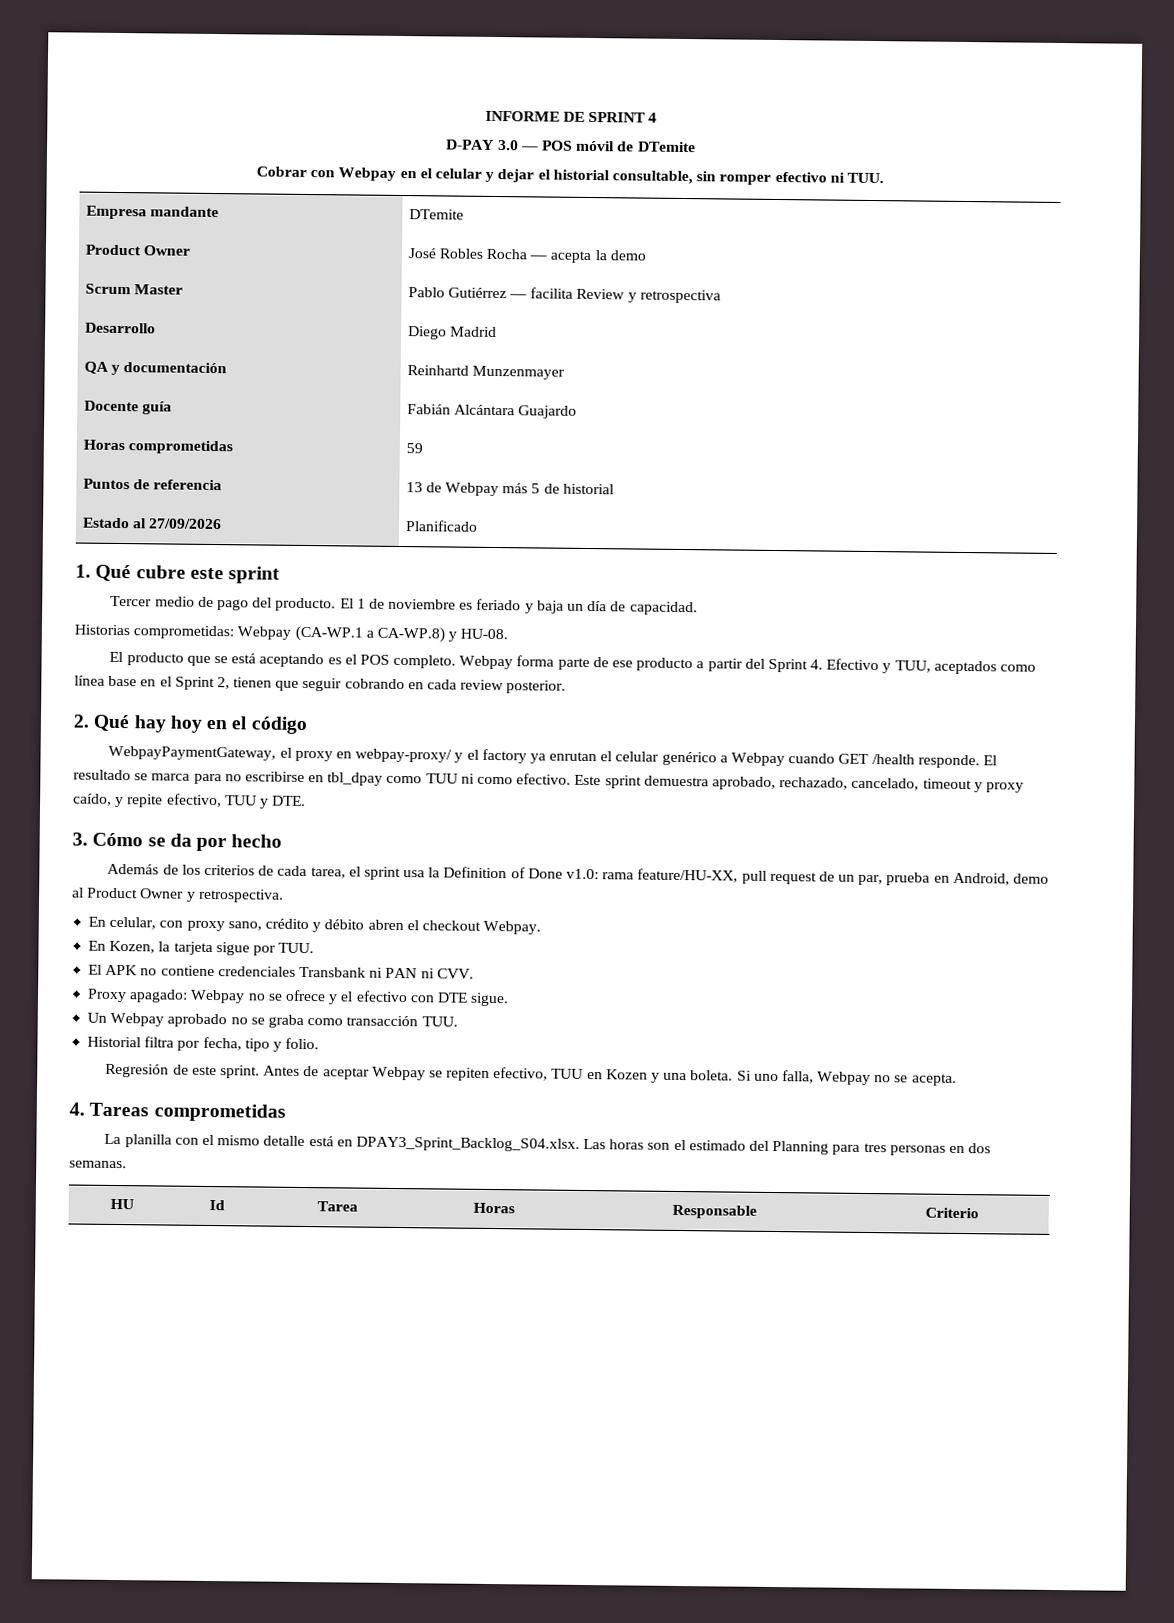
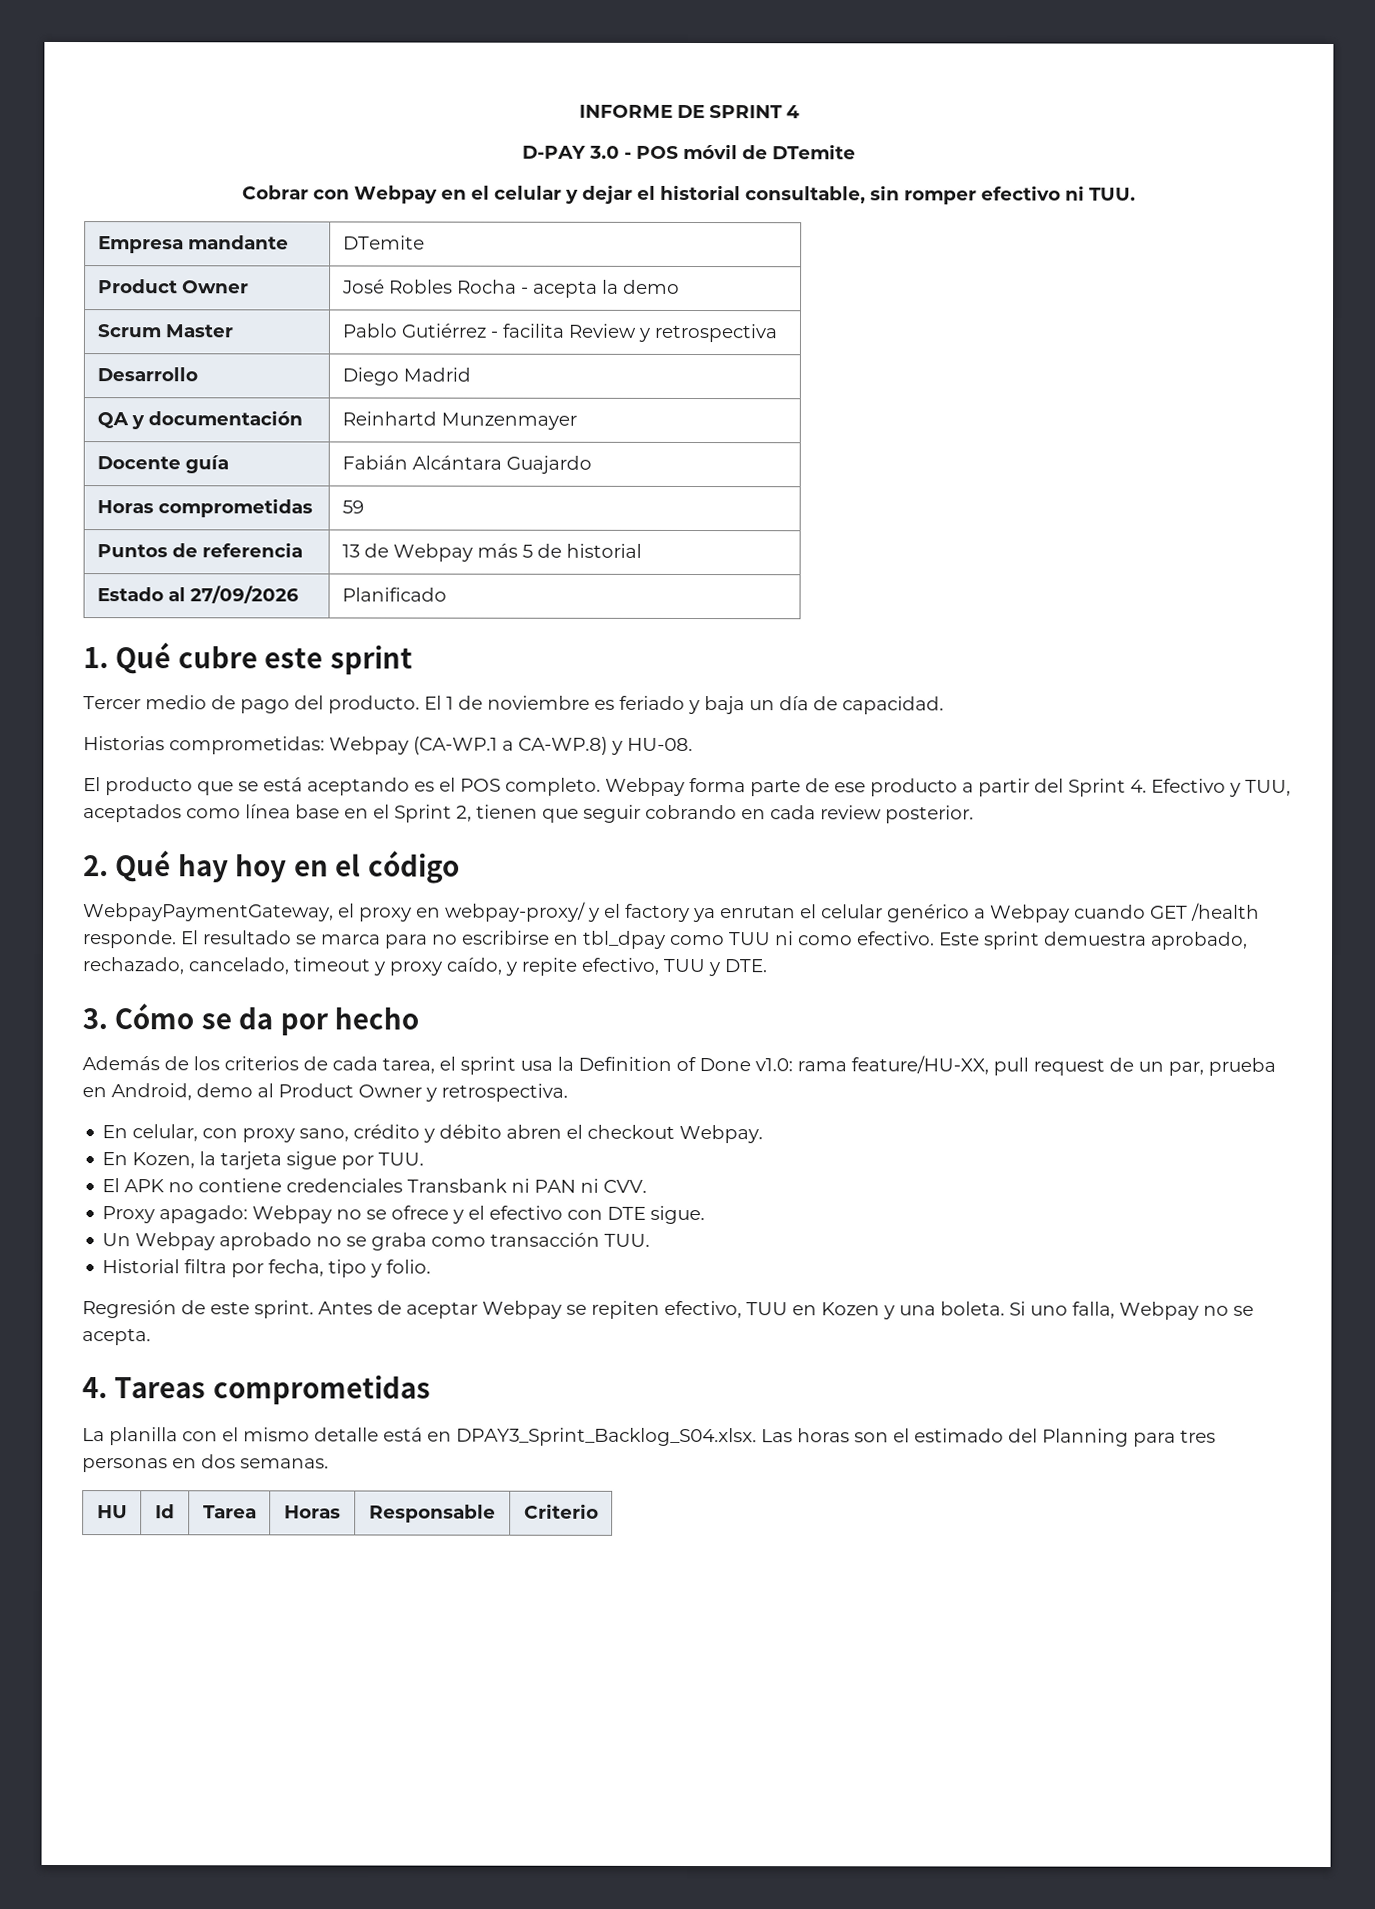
- D-PAY 3.0 — POS móvil de DTemite
+ D-PAY 3.0 - POS móvil de DTemite
- Product Owner | José Robles Rocha — acepta la demo
+ Product Owner | José Robles Rocha - acepta la demo
- Scrum Master | Pablo Gutiérrez — facilita Review y retrospectiva
+ Scrum Master | Pablo Gutiérrez - facilita Review y retrospectiva

